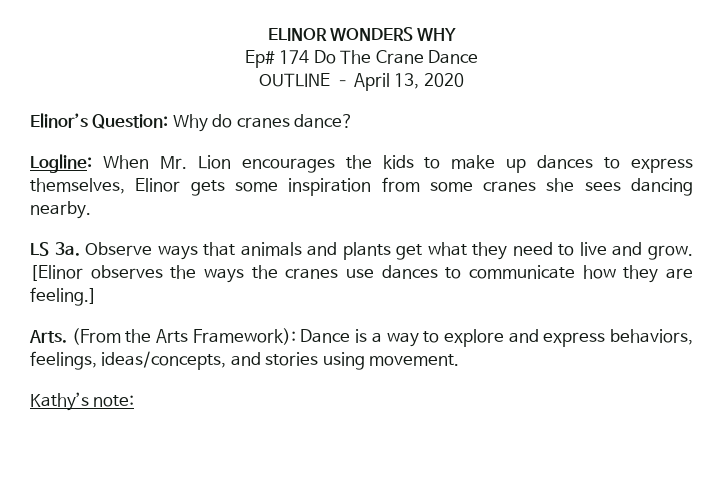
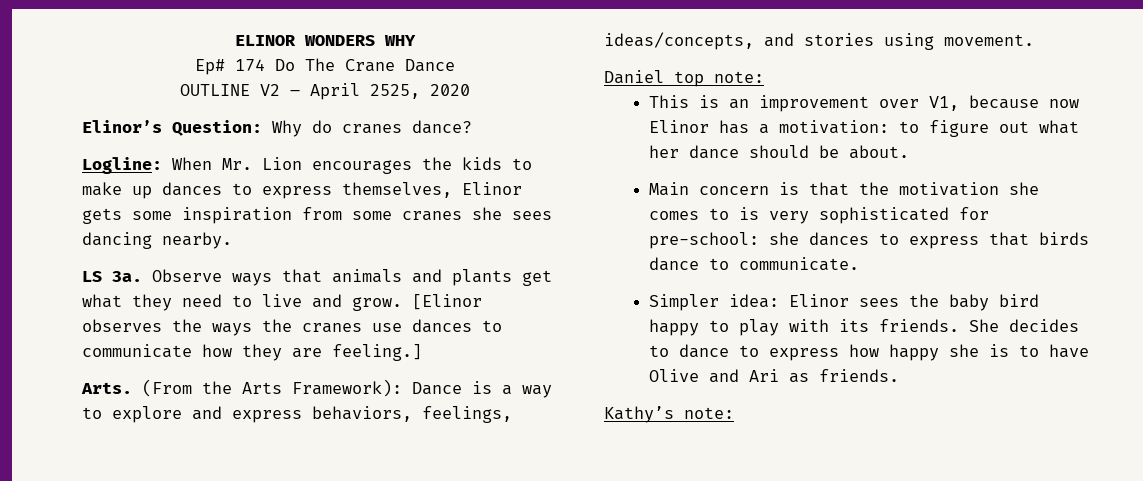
- OUTLINE – April 13, 2020
+ OUTLINE V2 – April 2525, 2020
+ Daniel top note:
+ This is an improvement over V1, because now Elinor has a motivation: to figure out what her dance should be about.
+ Main concern is that the motivation she comes to is very sophisticated for pre-school: she dances to express that birds dance to communicate.
+ Simpler idea: Elinor sees the baby bird happy to play with its friends. She decides to dance to express how happy she is to have Olive and Ari as friends.

